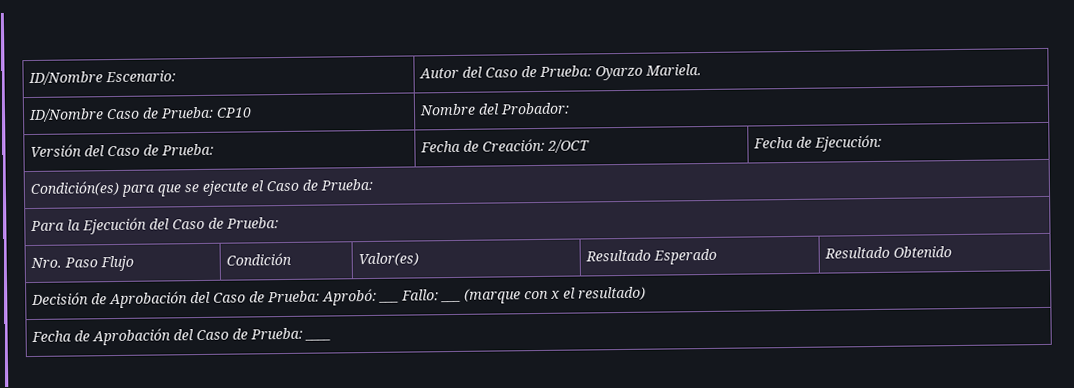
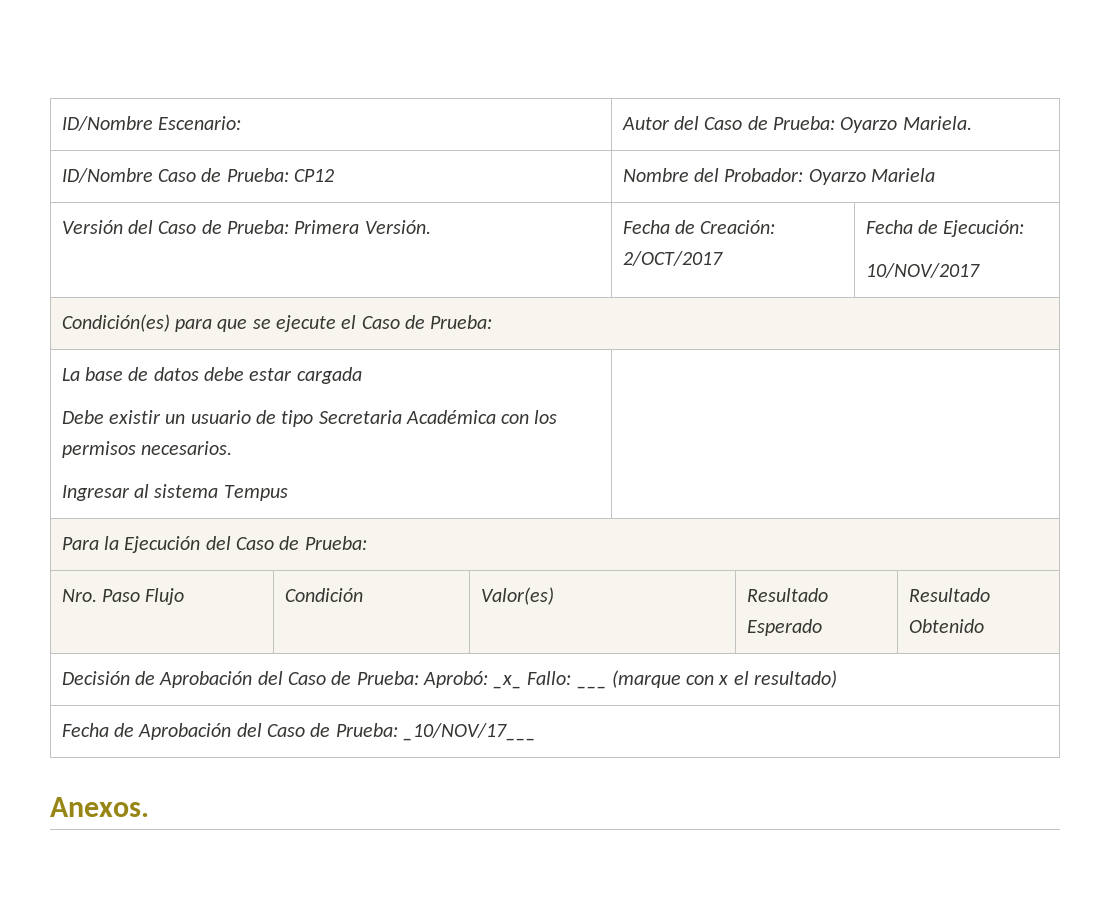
- ID/Nombre Caso de Prueba: CP10 | Nombre del Probador:
+ ID/Nombre Caso de Prueba: CP12 | Nombre del Probador: Oyarzo Mariela
- Versión del Caso de Prueba: | Fecha de Creación: 2/OCT | Fecha de Ejecución:
+ Versión del Caso de Prueba: Primera Versión. | Fecha de Creación: 2/OCT/2017 | Fecha de Ejecución:
+ 10/NOV/2017
+ La base de datos debe estar cargada
+ Debe existir un usuario de tipo Secretaria Académica con los permisos necesarios.
+ Ingresar al sistema Tempus |
- Decisión de Aprobación del Caso de Prueba: Aprobó: ___ Fallo: ___ (marque con x el resultado)
+ Decisión de Aprobación del Caso de Prueba: Aprobó: _x_ Fallo: ___ (marque con x el resultado)
- Fecha de Aprobación del Caso de Prueba: ____
+ Fecha de Aprobación del Caso de Prueba: _10/NOV/17___
+ Anexos.

